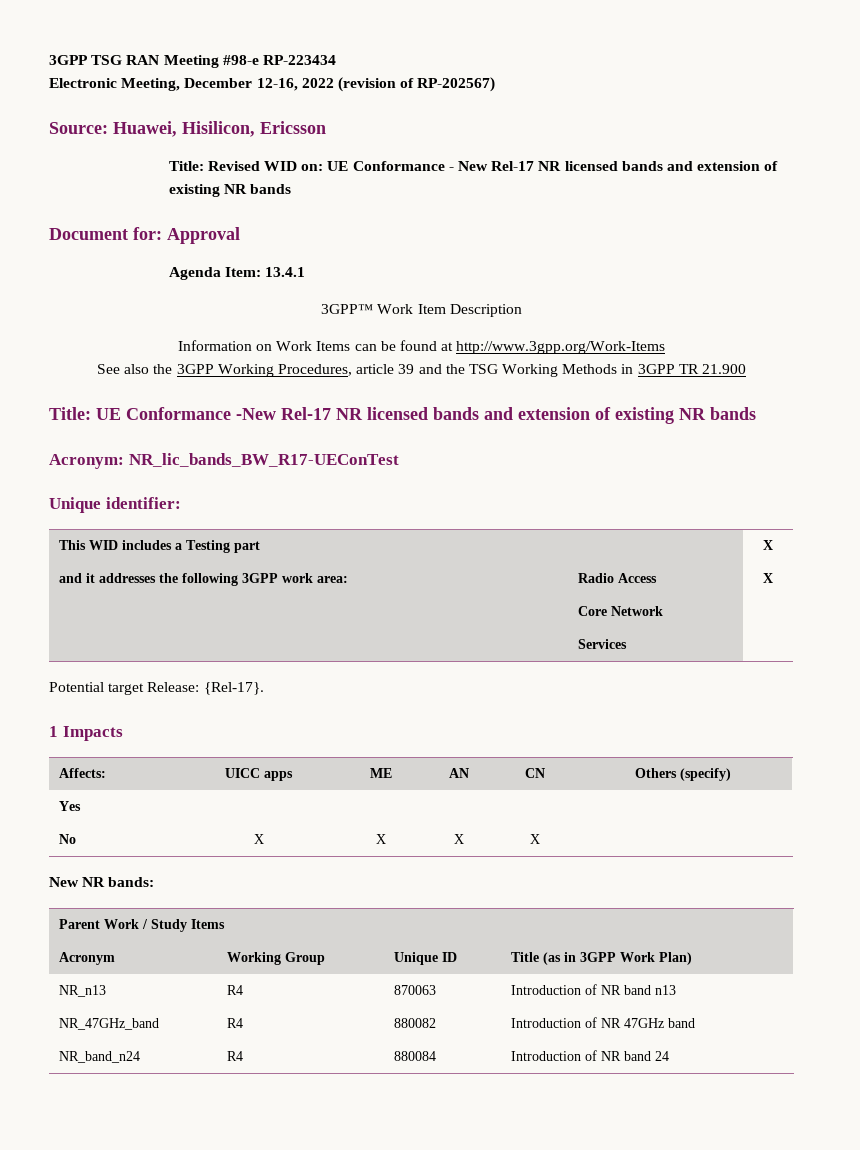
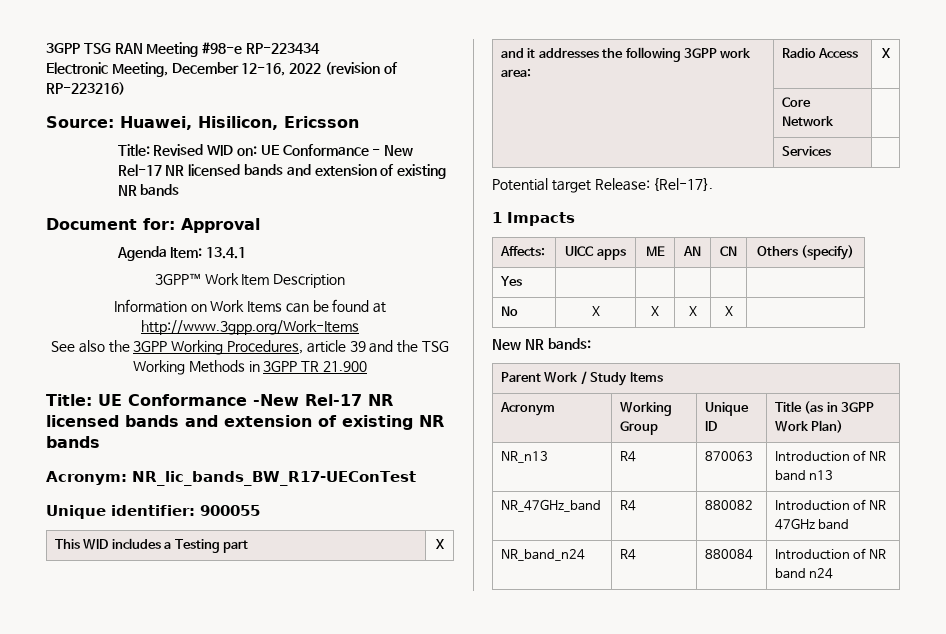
- Electronic Meeting, December 12-16, 2022 (revision of RP-202567)
+ Electronic Meeting, December 12-16, 2022 (revision of RP-223216)
- Unique identifier:
+ Unique identifier: 900055
- NR_band_n24 | R4 | 880084 | Introduction of NR band 24
+ NR_band_n24 | R4 | 880084 | Introduction of NR band n24

